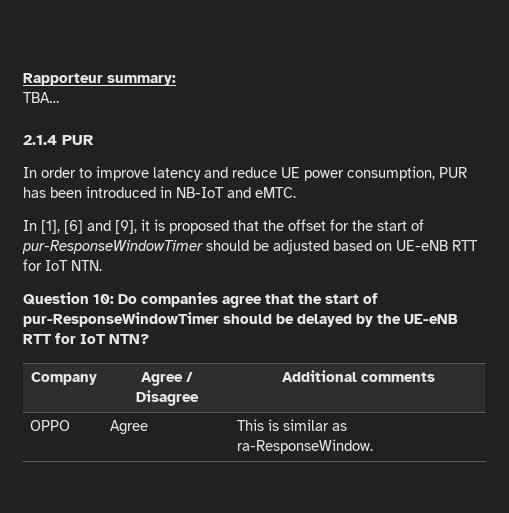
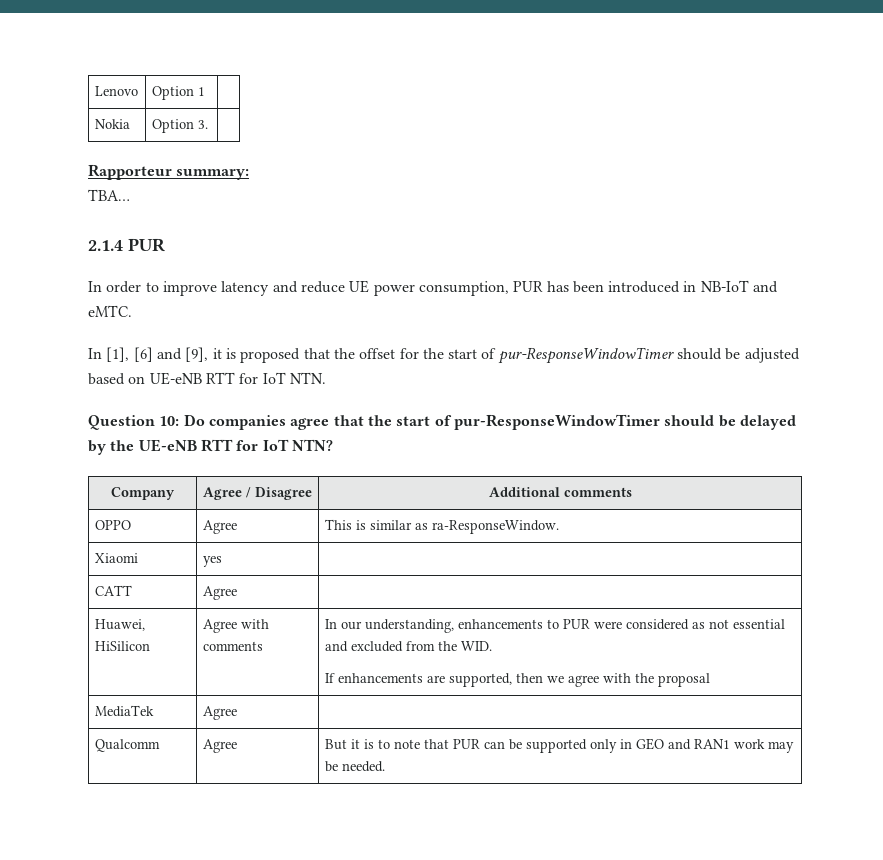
+ Lenovo | Option 1 |
+ Nokia | Option 3. |
+ Xiaomi | yes |
+ CATT | Agree |
+ Huawei, HiSilicon | Agree with comments | In our understanding, enhancements to PUR were considered as not essential and excluded from the WID.
+ If enhancements are supported, then we agree with the proposal
+ MediaTek | Agree |
+ Qualcomm | Agree | But it is to note that PUR can be supported only in GEO and RAN1 work may be needed.

